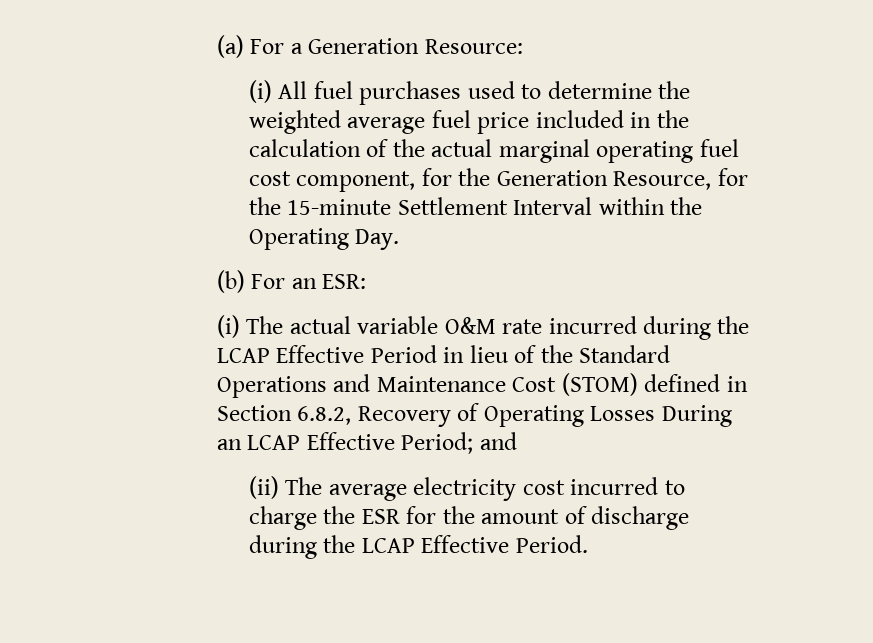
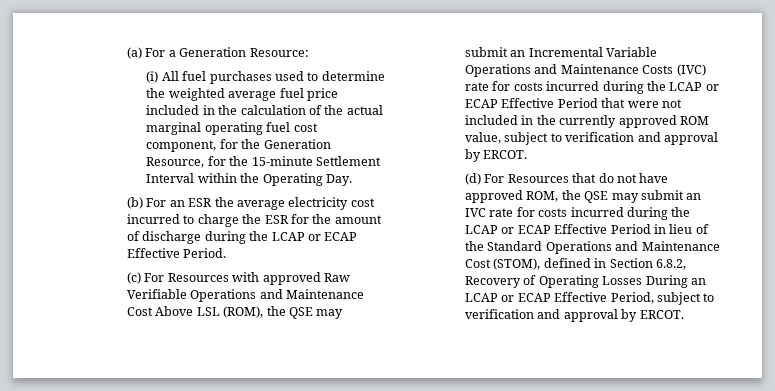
- (b) For an ESR:
- (i) The actual variable O&M rate incurred during the LCAP Effective Period in lieu of the Standard Operations and Maintenance Cost (STOM) defined in Section 6.8.2, Recovery of Operating Losses During an LCAP Effective Period; and
- (ii) The average electricity cost incurred to charge the ESR for the amount of discharge during the LCAP Effective Period.
+ (b) For an ESR the average electricity cost incurred to charge the ESR for the amount of discharge during the LCAP or ECAP Effective Period.
+ (c) For Resources with approved Raw Verifiable Operations and Maintenance Cost Above LSL (ROM), the QSE may submit an Incremental Variable Operations and Maintenance Costs (IVC) rate for costs incurred during the LCAP or ECAP Effective Period that were not included in the currently approved ROM value, subject to verification and approval by ERCOT.
+ (d) For Resources that do not have approved ROM, the QSE may submit an IVC rate for costs incurred during the LCAP or ECAP Effective Period in lieu of the Standard Operations and Maintenance Cost (STOM), defined in Section 6.8.2, Recovery of Operating Losses During an LCAP or ECAP Effective Period, subject to verification and approval by ERCOT.

